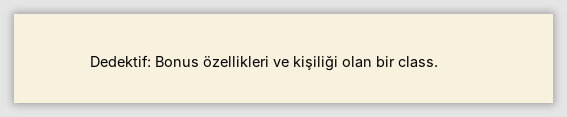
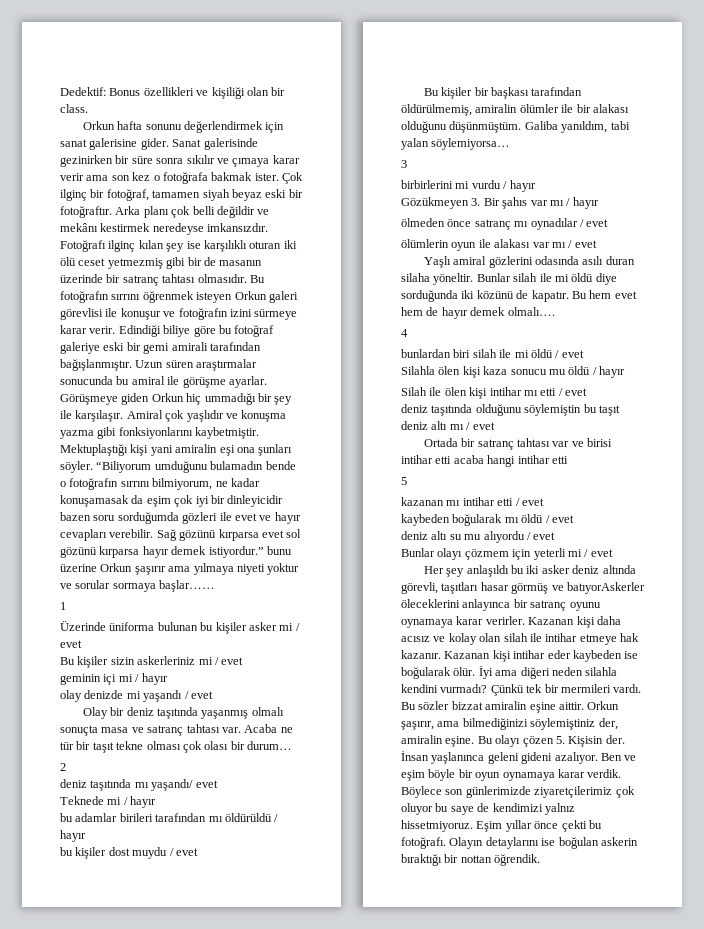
+ Orkun hafta sonunu değerlendirmek için sanat galerisine gider. Sanat galerisinde gezinirken bir süre sonra sıkılır ve çımaya karar verir ama son kez o fotoğrafa bakmak ister. Çok ilginç bir fotoğraf, tamamen siyah beyaz eski bir fotoğraftır. Arka planı çok belli değildir ve mekânı kestirmek neredeyse imkansızdır. Fotoğrafı ilginç kılan şey ise karşılıklı oturan iki ölü ceset yetmezmiş gibi bir de masanın üzerinde bir satranç tahtası olmasıdır. Bu fotoğrafın sırrını öğrenmek isteyen Orkun galeri görevlisi ile konuşur ve fotoğrafın izini sürmeye karar verir. Edindiği biliye göre bu fotoğraf galeriye eski bir gemi amirali tarafından bağışlanmıştır. Uzun süren araştırmalar sonucunda bu amiral ile görüşme ayarlar. Görüşmeye giden Orkun hiç ummadığı bir şey ile karşılaşır. Amiral çok yaşlıdır ve konuşma yazma gibi fonksiyonlarını kaybetmiştir. Mektuplaştığı kişi yani amiralin eşi ona şunları söyler. “Biliyorum umduğunu bulamadın bende o fotoğrafın sırrını bilmiyorum, ne kadar konuşamasak da eşim çok iyi bir dinleyicidir bazen soru sorduğumda gözleri ile evet ve hayır cevapları verebilir. Sağ gözünü kırparsa evet sol gözünü kırparsa hayır demek istiyordur.” bunu üzerine Orkun şaşırır ama yılmaya niyeti yoktur ve sorular sormaya başlar……
+ 1
+ Üzerinde üniforma bulunan bu kişiler asker mi / evet
+ Bu kişiler sizin askerleriniz mi / evet
+ geminin içi mi / hayır
+ olay denizde mi yaşandı / evet
+ Olay bir deniz taşıtında yaşanmış olmalı sonuçta masa ve satranç tahtası var. Acaba ne tür bir taşıt tekne olması çok olası bir durum…
+ 2
+ deniz taşıtında mı yaşandı/ evet
+ Teknede mi / hayır
+ bu adamlar birileri tarafından mı öldürüldü / hayır
+ bu kişiler dost muydu / evet
+ Bu kişiler bir başkası tarafından öldürülmemiş, amiralin ölümler ile bir alakası olduğunu düşünmüştüm. Galiba yanıldım, tabi yalan söylemiyorsa…
+ 3
+ birbirlerini mi vurdu / hayır
+ Gözükmeyen 3. Bir şahıs var mı / hayır
+ ölmeden önce satranç mı oynadılar / evet
+ ölümlerin oyun ile alakası var mı / evet
+ Yaşlı amiral gözlerini odasında asılı duran silaha yöneltir. Bunlar silah ile mi öldü diye sorduğunda iki közünü de kapatır. Bu hem evet hem de hayır demek olmalı….
+ 4
+ bunlardan biri silah ile mi öldü / evet
+ Silahla ölen kişi kaza sonucu mu öldü / hayır
+ Silah ile ölen kişi intihar mı etti / evet
+ deniz taşıtında olduğunu söylemiştin bu taşıt deniz altı mı / evet
+ Ortada bir satranç tahtası var ve birisi intihar etti acaba hangi intihar etti
+ 5
+ kazanan mı intihar etti / evet
+ kaybeden boğularak mı öldü / evet
+ deniz altı su mu alıyordu / evet
+ Bunlar olayı çözmem için yeterli mi / evet
+ Her şey anlaşıldı bu iki asker deniz altında görevli, taşıtları hasar görmüş ve batıyorAskerler öleceklerini anlayınca bir satranç oyunu oynamaya karar verirler. Kazanan kişi daha acısız ve kolay olan silah ile intihar etmeye hak kazanır. Kazanan kişi intihar eder kaybeden ise boğularak ölür. İyi ama diğeri neden silahla kendini vurmadı? Çünkü tek bir mermileri vardı. Bu sözler bizzat amiralin eşine aittir. Orkun şaşırır, ama bilmediğinizi söylemiştiniz der, amiralin eşine. Bu olayı çözen 5. Kişisin der. İnsan yaşlanınca geleni gideni azalıyor. Ben ve eşim böyle bir oyun oynamaya karar verdik. Böylece son günlerimizde ziyaretçilerimiz çok oluyor bu saye de kendimizi yalnız hissetmiyoruz. Eşim yıllar önce çekti bu fotoğrafı. Olayın detaylarını ise boğulan askerin bıraktığı bir nottan öğrendik.

